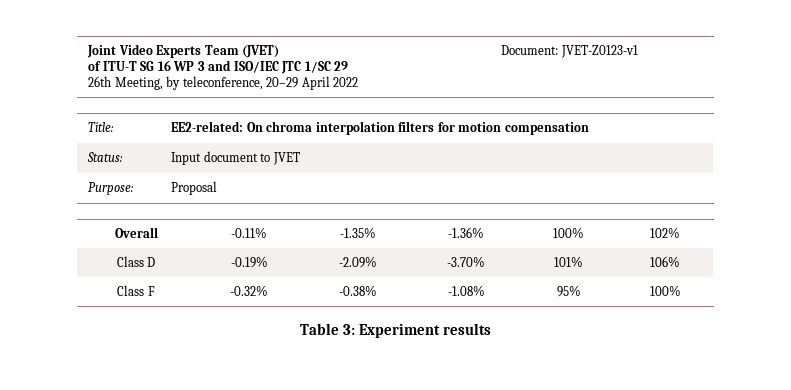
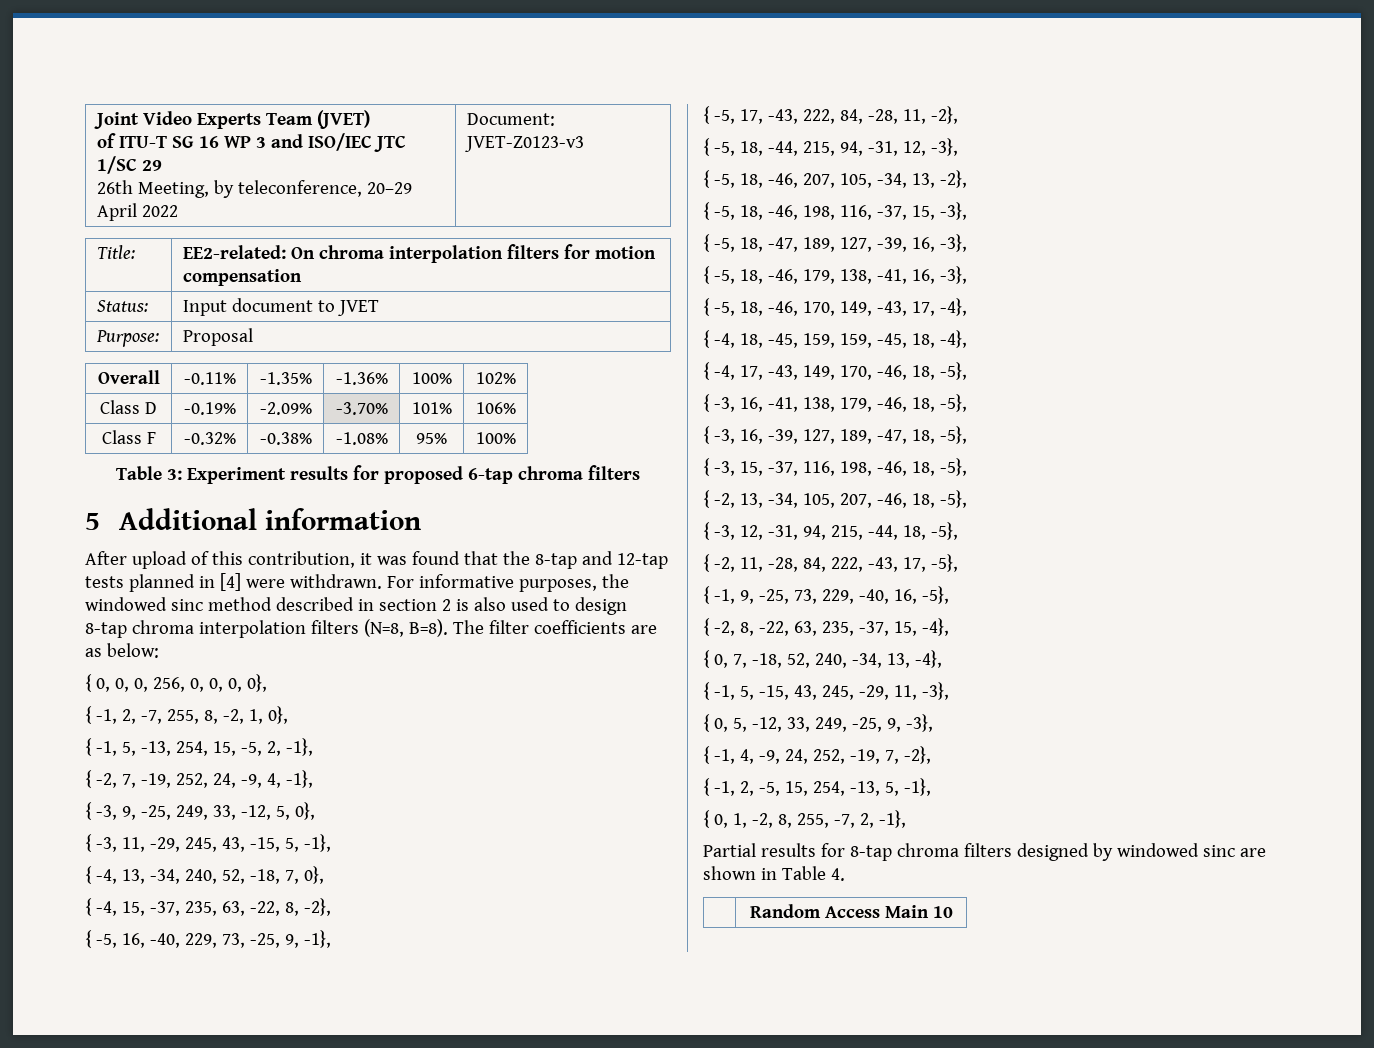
  Joint Video Experts Team (JVET)
  of ITU-T SG 16 WP 3 and ISO/IEC JTC 1/SC 29
- 26th Meeting, by teleconference, 20–29 April 2022 | Document: JVET-Z0123-v1
+ 26th Meeting, by teleconference, 20–29 April 2022 | Document: JVET-Z0123-v3
- Table 3: Experiment results
+ Table 3: Experiment results for proposed 6-tap chroma filters
+ 5 Additional information
+ After upload of this contribution, it was found that the 8-tap and 12-tap tests planned in [4] were withdrawn. For informative purposes, the windowed sinc method described in section 2 is also used to design 8-tap chroma interpolation filters (N=8, B=8). The filter coefficients are as below:
+ { 0, 0, 0, 256, 0, 0, 0, 0},
+ { -1, 2, -7, 255, 8, -2, 1, 0},
+ { -1, 5, -13, 254, 15, -5, 2, -1},
+ { -2, 7, -19, 252, 24, -9, 4, -1},
+ { -3, 9, -25, 249, 33, -12, 5, 0},
+ { -3, 11, -29, 245, 43, -15, 5, -1},
+ { -4, 13, -34, 240, 52, -18, 7, 0},
+ { -4, 15, -37, 235, 63, -22, 8, -2},
+ { -5, 16, -40, 229, 73, -25, 9, -1},
+ { -5, 17, -43, 222, 84, -28, 11, -2},
+ { -5, 18, -44, 215, 94, -31, 12, -3},
+ { -5, 18, -46, 207, 105, -34, 13, -2},
+ { -5, 18, -46, 198, 116, -37, 15, -3},
+ { -5, 18, -47, 189, 127, -39, 16, -3},
+ { -5, 18, -46, 179, 138, -41, 16, -3},
+ { -5, 18, -46, 170, 149, -43, 17, -4},
+ { -4, 18, -45, 159, 159, -45, 18, -4},
+ { -4, 17, -43, 149, 170, -46, 18, -5},
+ { -3, 16, -41, 138, 179, -46, 18, -5},
+ { -3, 16, -39, 127, 189, -47, 18, -5},
+ { -3, 15, -37, 116, 198, -46, 18, -5},
+ { -2, 13, -34, 105, 207, -46, 18, -5},
+ { -3, 12, -31, 94, 215, -44, 18, -5},
+ { -2, 11, -28, 84, 222, -43, 17, -5},
+ { -1, 9, -25, 73, 229, -40, 16, -5},
+ { -2, 8, -22, 63, 235, -37, 15, -4},
+ { 0, 7, -18, 52, 240, -34, 13, -4},
+ { -1, 5, -15, 43, 245, -29, 11, -3},
+ { 0, 5, -12, 33, 249, -25, 9, -3},
+ { -1, 4, -9, 24, 252, -19, 7, -2},
+ { -1, 2, -5, 15, 254, -13, 5, -1},
+ { 0, 1, -2, 8, 255, -7, 2, -1},
+ Partial results for 8-tap chroma filters designed by windowed sinc are shown in Table 4.
+ | Random Access Main 10

